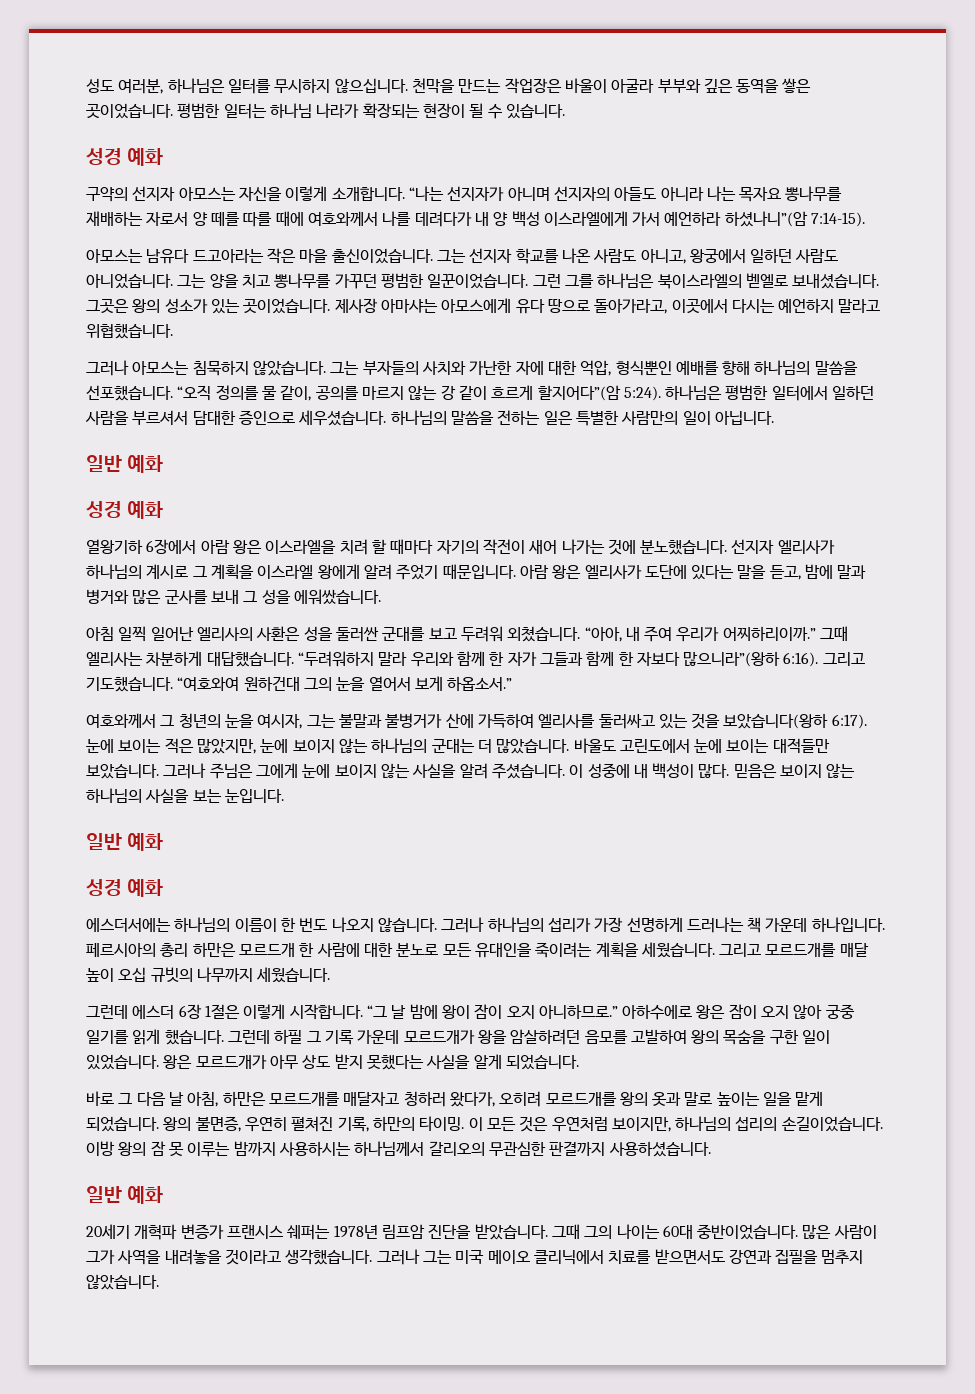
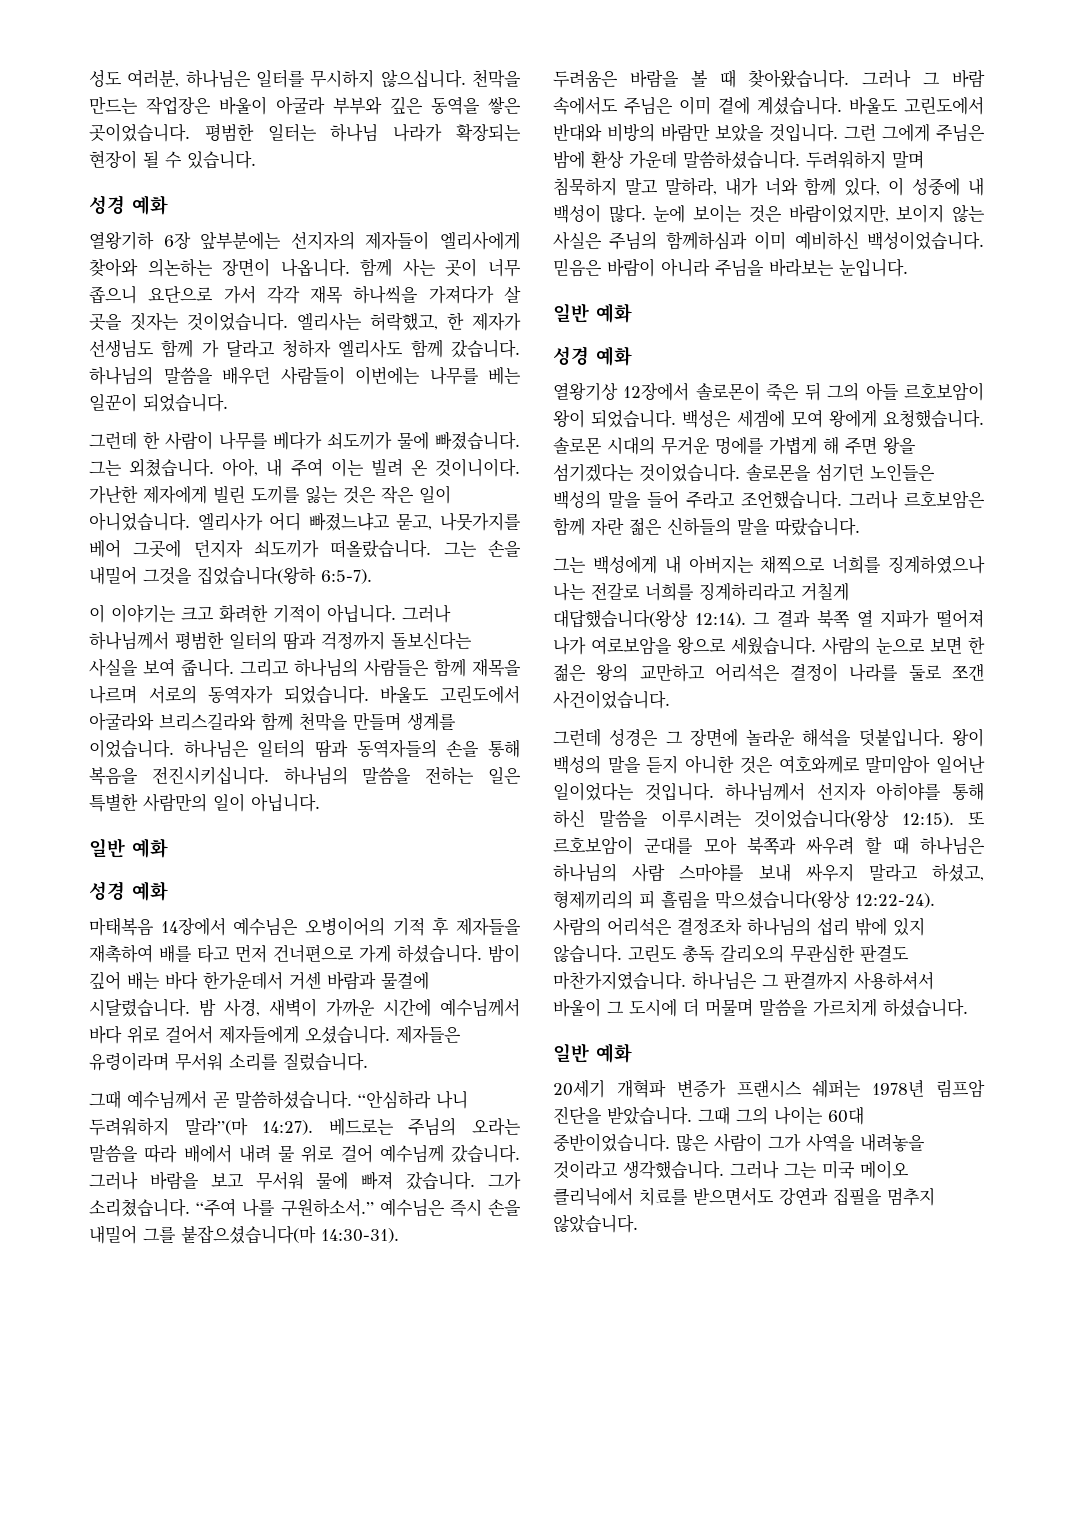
- 구약의 선지자 아모스는 자신을 이렇게 소개합니다. “나는 선지자가 아니며 선지자의 아들도 아니라 나는 목자요 뽕나무를 재배하는 자로서 양 떼를 따를 때에 여호와께서 나를 데려다가 내 양 백성 이스라엘에게 가서 예언하라 하셨나니”(암 7:14-15).
- 아모스는 남유다 드고아라는 작은 마을 출신이었습니다. 그는 선지자 학교를 나온 사람도 아니고, 왕궁에서 일하던 사람도 아니었습니다. 그는 양을 치고 뽕나무를 가꾸던 평범한 일꾼이었습니다. 그런 그를 하나님은 북이스라엘의 벧엘로 보내셨습니다. 그곳은 왕의 성소가 있는 곳이었습니다. 제사장 아마샤는 아모스에게 유다 땅으로 돌아가라고, 이곳에서 다시는 예언하지 말라고 위협했습니다.
- 그러나 아모스는 침묵하지 않았습니다. 그는 부자들의 사치와 가난한 자에 대한 억압, 형식뿐인 예배를 향해 하나님의 말씀을 선포했습니다. “오직 정의를 물 같이, 공의를 마르지 않는 강 같이 흐르게 할지어다”(암 5:24). 하나님은 평범한 일터에서 일하던 사람을 부르셔서 담대한 증인으로 세우셨습니다.
+ 열왕기하 6장 앞부분에는 선지자의 제자들이 엘리사에게 찾아와 의논하는 장면이 나옵니다. 함께 사는 곳이 너무 좁으니 요단으로 가서 각각 재목 하나씩을 가져다가 살 곳을 짓자는 것이었습니다. 엘리사는 허락했고, 한 제자가 선생님도 함께 가 달라고 청하자 엘리사도 함께 갔습니다. 하나님의 말씀을 배우던 사람들이 이번에는 나무를 베는 일꾼이 되었습니다.
+ 그런데 한 사람이 나무를 베다가 쇠도끼가 물에 빠졌습니다. 그는 외쳤습니다. 아아, 내 주여 이는 빌려 온 것이니이다. 가난한 제자에게 빌린 도끼를 잃는 것은 작은 일이 아니었습니다. 엘리사가 어디 빠졌느냐고 묻고, 나뭇가지를 베어 그곳에 던지자 쇠도끼가 떠올랐습니다. 그는 손을 내밀어 그것을 집었습니다(왕하 6:5-7).
+ 이 이야기는 크고 화려한 기적이 아닙니다. 그러나 하나님께서 평범한 일터의 땀과 걱정까지 돌보신다는 사실을 보여 줍니다. 그리고 하나님의 사람들은 함께 재목을 나르며 서로의 동역자가 되었습니다. 바울도 고린도에서 아굴라와 브리스길라와 함께 천막을 만들며 생계를 이었습니다. 하나님은 일터의 땀과 동역자들의 손을 통해 복음을 전진시키십니다.
- 열왕기하 6장에서 아람 왕은 이스라엘을 치려 할 때마다 자기의 작전이 새어 나가는 것에 분노했습니다. 선지자 엘리사가 하나님의 계시로 그 계획을 이스라엘 왕에게 알려 주었기 때문입니다. 아람 왕은 엘리사가 도단에 있다는 말을 듣고, 밤에 말과 병거와 많은 군사를 보내 그 성을 에워쌌습니다.
- 아침 일찍 일어난 엘리사의 사환은 성을 둘러싼 군대를 보고 두려워 외쳤습니다. “아아, 내 주여 우리가 어찌하리이까.” 그때 엘리사는 차분하게 대답했습니다. “두려워하지 말라 우리와 함께 한 자가 그들과 함께 한 자보다 많으니라”(왕하 6:16). 그리고 기도했습니다. “여호와여 원하건대 그의 눈을 열어서 보게 하옵소서.”
- 여호와께서 그 청년의 눈을 여시자, 그는 불말과 불병거가 산에 가득하여 엘리사를 둘러싸고 있는 것을 보았습니다(왕하 6:17). 눈에 보이는 적은 많았지만, 눈에 보이지 않는 하나님의 군대는 더 많았습니다. 바울도 고린도에서 눈에 보이는 대적들만 보았습니다. 그러나 주님은 그에게 눈에 보이지 않는 사실을 알려 주셨습니다. 이 성중에 내 백성이 많다.
+ 마태복음 14장에서 예수님은 오병이어의 기적 후 제자들을 재촉하여 배를 타고 먼저 건너편으로 가게 하셨습니다. 밤이 깊어 배는 바다 한가운데서 거센 바람과 물결에 시달렸습니다. 밤 사경, 새벽이 가까운 시간에 예수님께서 바다 위로 걸어서 제자들에게 오셨습니다. 제자들은 유령이라며 무서워 소리를 질렀습니다.
+ 그때 예수님께서 곧 말씀하셨습니다. “안심하라 나니 두려워하지 말라”(마 14:27). 베드로는 주님의 오라는 말씀을 따라 배에서 내려 물 위로 걸어 예수님께 갔습니다. 그러나 바람을 보고 무서워 물에 빠져 갔습니다. 그가 소리쳤습니다. “주여 나를 구원하소서.” 예수님은 즉시 손을 내밀어 그를 붙잡으셨습니다(마 14:30-31).
+ 두려움은 바람을 볼 때 찾아왔습니다. 그러나 그 바람 속에서도 주님은 이미 곁에 계셨습니다. 바울도 고린도에서 반대와 비방의 바람만 보았을 것입니다. 그런 그에게 주님은 밤에 환상 가운데 말씀하셨습니다. 두려워하지 말며 침묵하지 말고 말하라, 내가 너와 함께 있다, 이 성중에 내 백성이 많다.
- 믿음은 보이지 않는 하나님의 사실을 보는 눈입니다.
+ 눈에 보이는 것은 바람이었지만, 보이지 않는 사실은 주님의 함께하심과 이미 예비하신 백성이었습니다. 믿음은 바람이 아니라 주님을 바라보는 눈입니다.
- 에스더서에는 하나님의 이름이 한 번도 나오지 않습니다. 그러나 하나님의 섭리가 가장 선명하게 드러나는 책 가운데 하나입니다. 페르시아의 총리 하만은 모르드개 한 사람에 대한 분노로 모든 유대인을 죽이려는 계획을 세웠습니다. 그리고 모르드개를 매달 높이 오십 규빗의 나무까지 세웠습니다.
- 그런데 에스더 6장 1절은 이렇게 시작합니다. “그 날 밤에 왕이 잠이 오지 아니하므로.” 아하수에로 왕은 잠이 오지 않아 궁중 일기를 읽게 했습니다. 그런데 하필 그 기록 가운데 모르드개가 왕을 암살하려던 음모를 고발하여 왕의 목숨을 구한 일이 있었습니다. 왕은 모르드개가 아무 상도 받지 못했다는 사실을 알게 되었습니다.
- 바로 그 다음 날 아침, 하만은 모르드개를 매달자고 청하러 왔다가, 오히려 모르드개를 왕의 옷과 말로 높이는 일을 맡게 되었습니다. 왕의 불면증, 우연히 펼쳐진 기록, 하만의 타이밍. 이 모든 것은 우연처럼 보이지만, 하나님의 섭리의 손길이었습니다. 이방 왕의 잠 못 이루는 밤까지 사용하시는 하나님께서 갈리오의 무관심한 판결까지 사용하셨습니다.
+ 열왕기상 12장에서 솔로몬이 죽은 뒤 그의 아들 르호보암이 왕이 되었습니다. 백성은 세겜에 모여 왕에게 요청했습니다. 솔로몬 시대의 무거운 멍에를 가볍게 해 주면 왕을 섬기겠다는 것이었습니다. 솔로몬을 섬기던 노인들은 백성의 말을 들어 주라고 조언했습니다. 그러나 르호보암은 함께 자란 젊은 신하들의 말을 따랐습니다.
+ 그는 백성에게 내 아버지는 채찍으로 너희를 징계하였으나 나는 전갈로 너희를 징계하리라고 거칠게 대답했습니다(왕상 12:14). 그 결과 북쪽 열 지파가 떨어져 나가 여로보암을 왕으로 세웠습니다. 사람의 눈으로 보면 한 젊은 왕의 교만하고 어리석은 결정이 나라를 둘로 쪼갠 사건이었습니다.
+ 그런데 성경은 그 장면에 놀라운 해석을 덧붙입니다. 왕이 백성의 말을 듣지 아니한 것은 여호와께로 말미암아 일어난 일이었다는 것입니다. 하나님께서 선지자 아히야를 통해 하신 말씀을 이루시려는 것이었습니다(왕상 12:15). 또 르호보암이 군대를 모아 북쪽과 싸우려 할 때 하나님은 하나님의 사람 스마야를 보내 싸우지 말라고 하셨고, 형제끼리의 피 흘림을 막으셨습니다(왕상 12:22-24). 사람의 어리석은 결정조차 하나님의 섭리 밖에 있지 않습니다. 고린도 총독 갈리오의 무관심한 판결도 마찬가지였습니다. 하나님은 그 판결까지 사용하셔서 바울이 그 도시에 더 머물며 말씀을 가르치게 하셨습니다.

